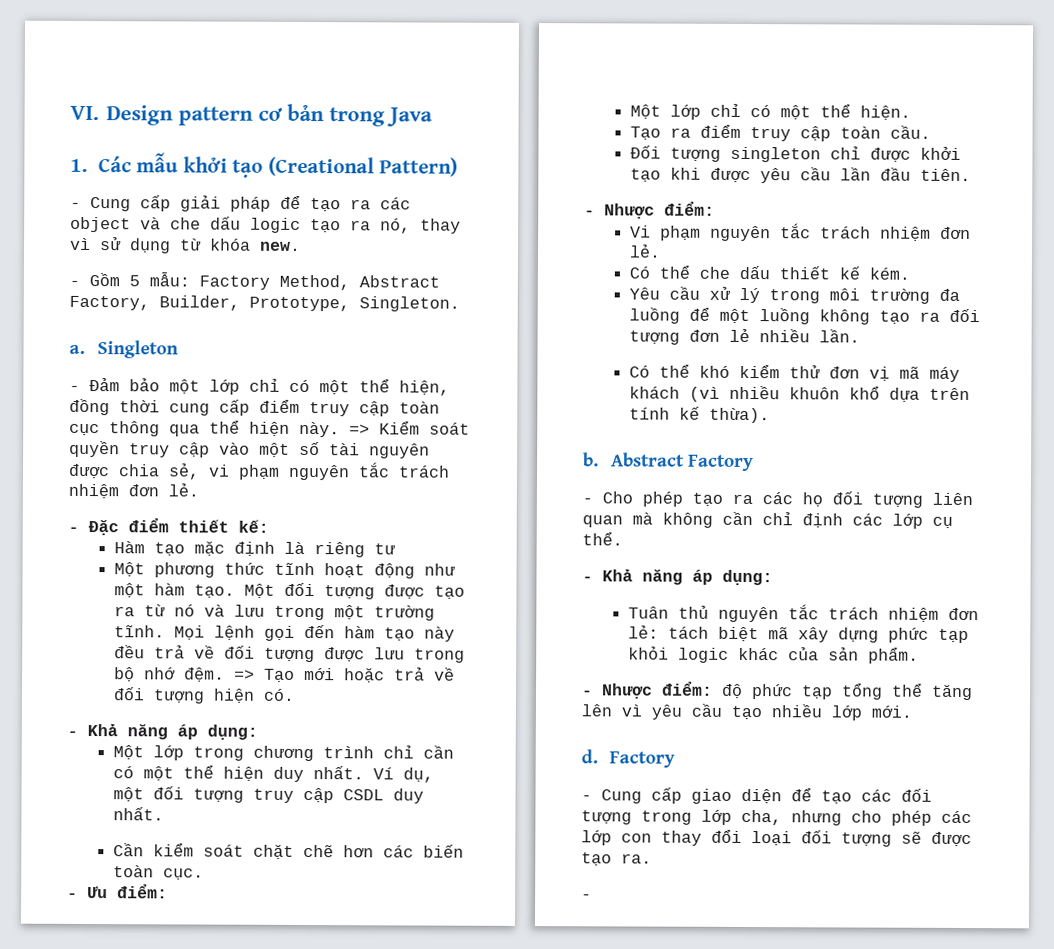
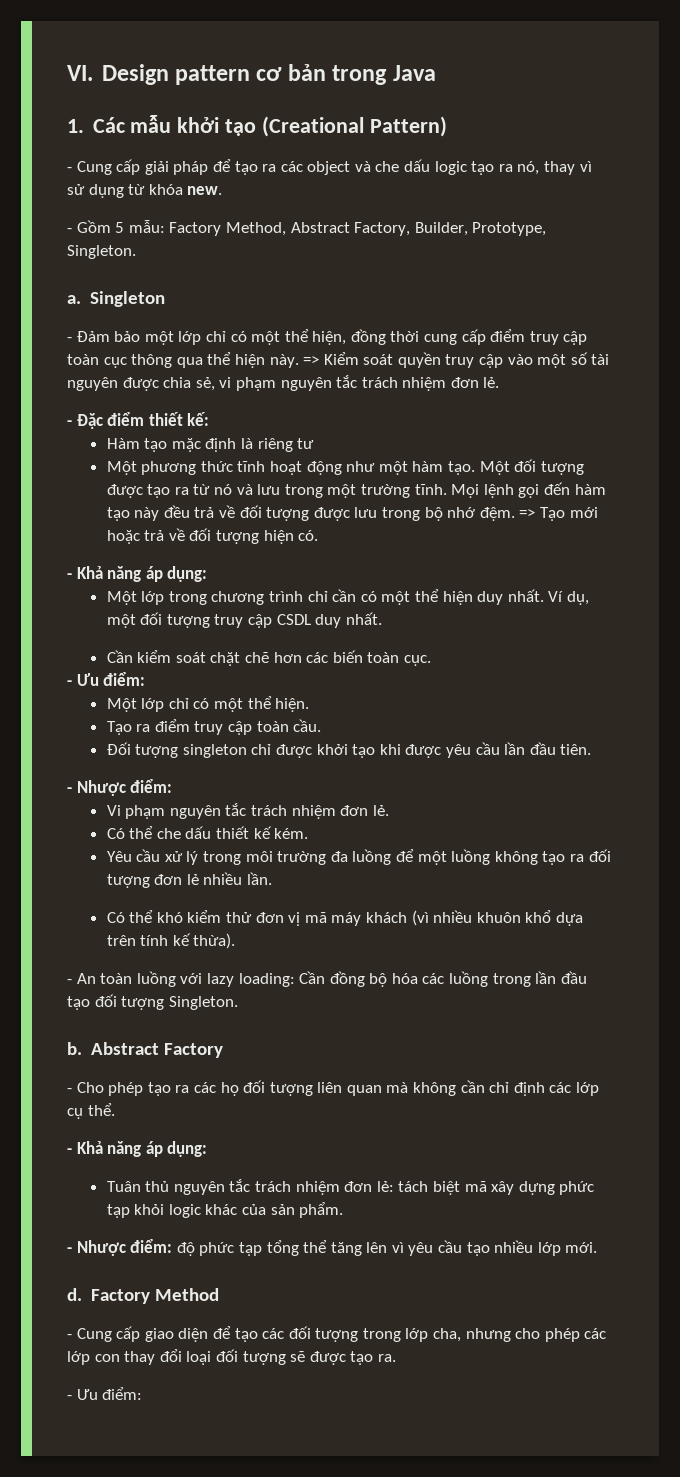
+ - An toàn luồng với lazy loading: Cần đồng bộ hóa các luồng trong lần đầu tạo đối tượng Singleton.
- d. Factory
+ d. Factory Method
  - Cung cấp giao diện để tạo các đối tượng trong lớp cha, nhưng cho phép các lớp con thay đổi loại đối tượng sẽ được tạo ra.
- -
+ - Ưu điểm:

